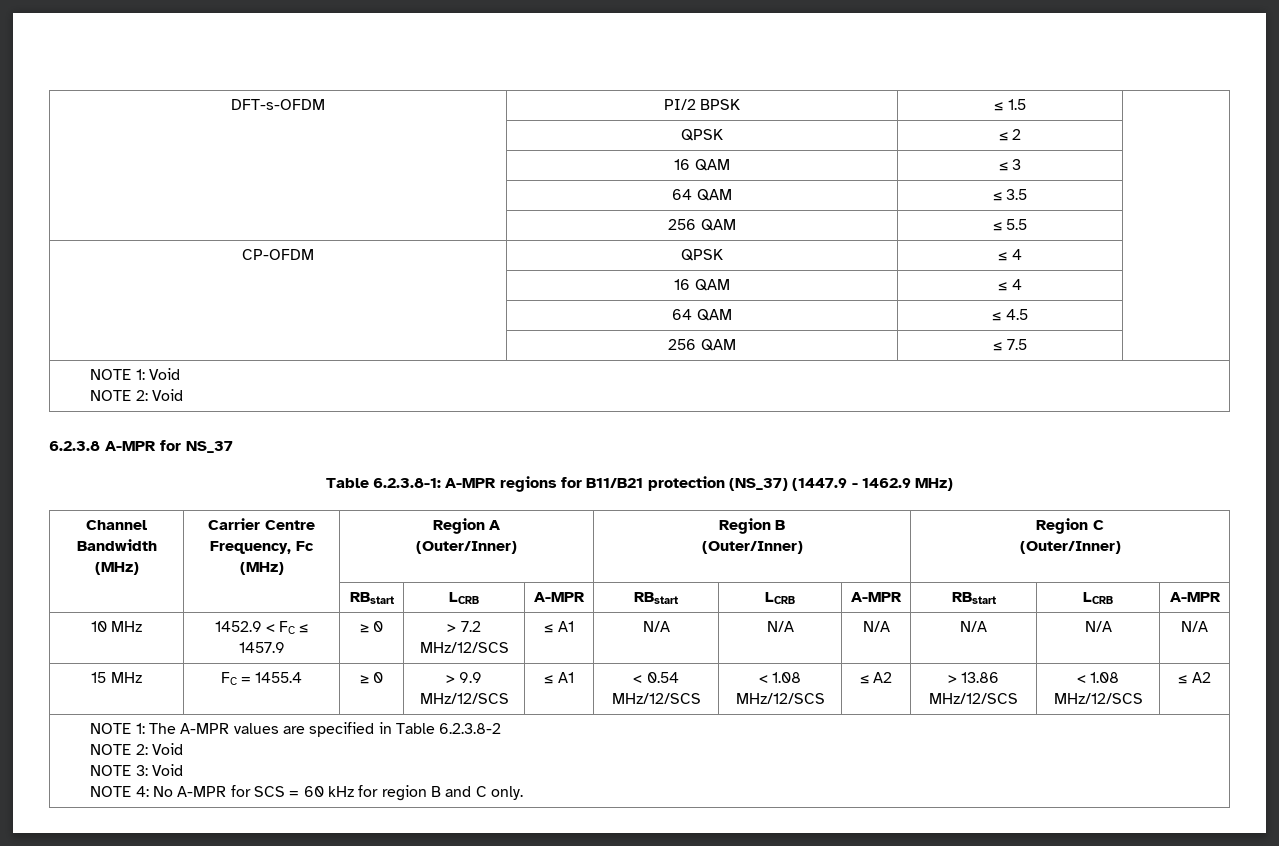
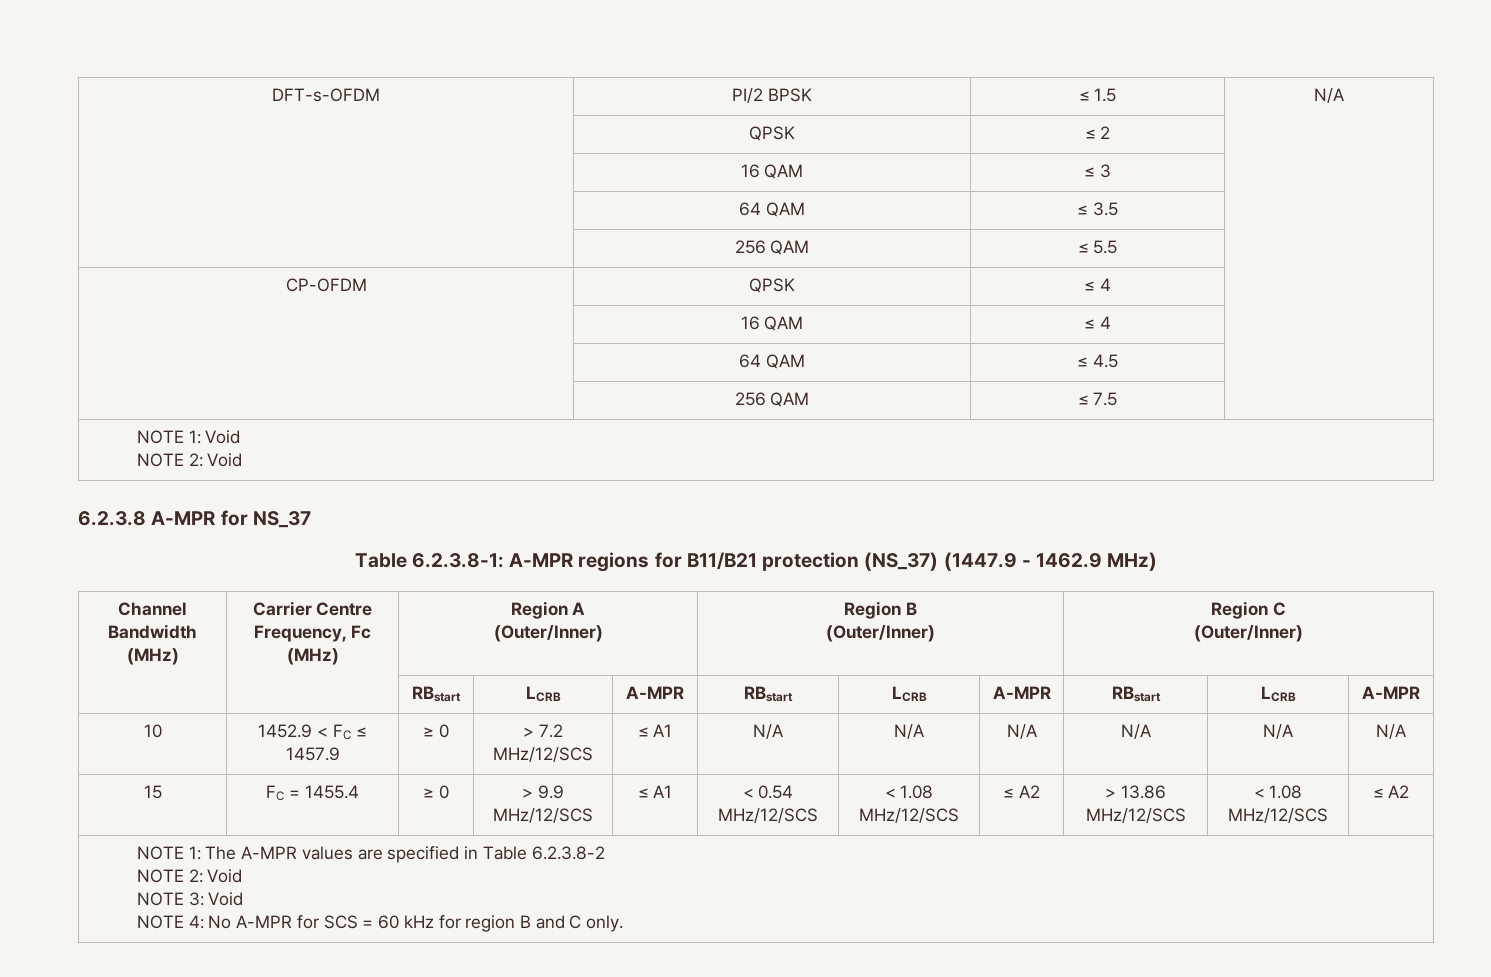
- DFT-s-OFDM | PI/2 BPSK | ≤ 1.5 |
+ DFT-s-OFDM | PI/2 BPSK | ≤ 1.5 | N/A
- 10 MHz | 1452.9 < FC ≤ 1457.9 | ≥ 0 | > 7.2 MHz/12/SCS | ≤ A1 | N/A | N/A | N/A | N/A | N/A | N/A
+ 10 | 1452.9 < FC ≤ 1457.9 | ≥ 0 | > 7.2 MHz/12/SCS | ≤ A1 | N/A | N/A | N/A | N/A | N/A | N/A
- 15 MHz | FC = 1455.4 | ≥ 0 | > 9.9 MHz/12/SCS | ≤ A1 | < 0.54 MHz/12/SCS | < 1.08 MHz/12/SCS | ≤ A2 | > 13.86 MHz/12/SCS | < 1.08 MHz/12/SCS | ≤ A2
+ 15 | FC = 1455.4 | ≥ 0 | > 9.9 MHz/12/SCS | ≤ A1 | < 0.54 MHz/12/SCS | < 1.08 MHz/12/SCS | ≤ A2 | > 13.86 MHz/12/SCS | < 1.08 MHz/12/SCS | ≤ A2

